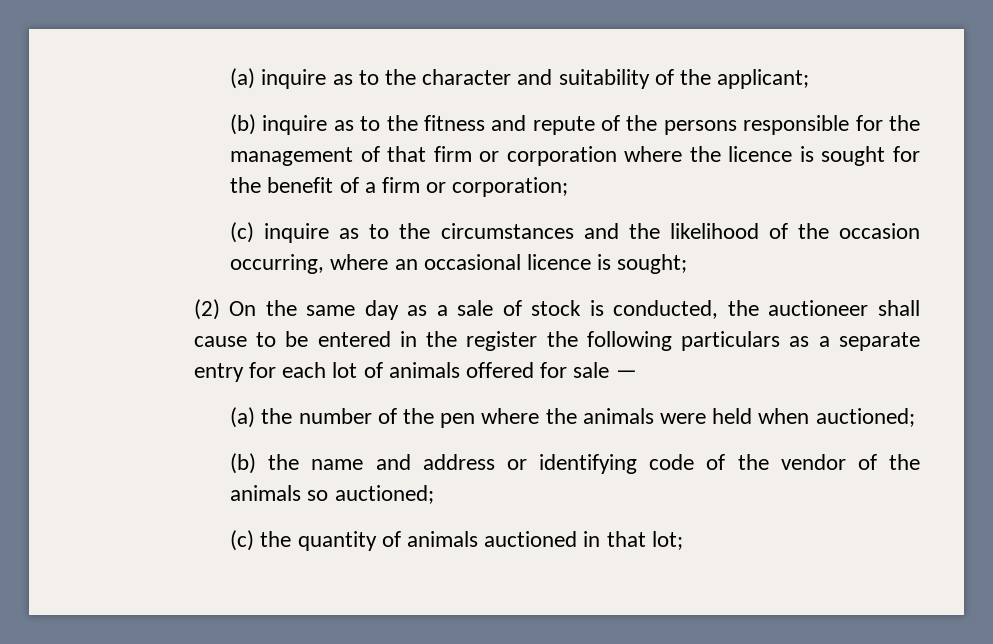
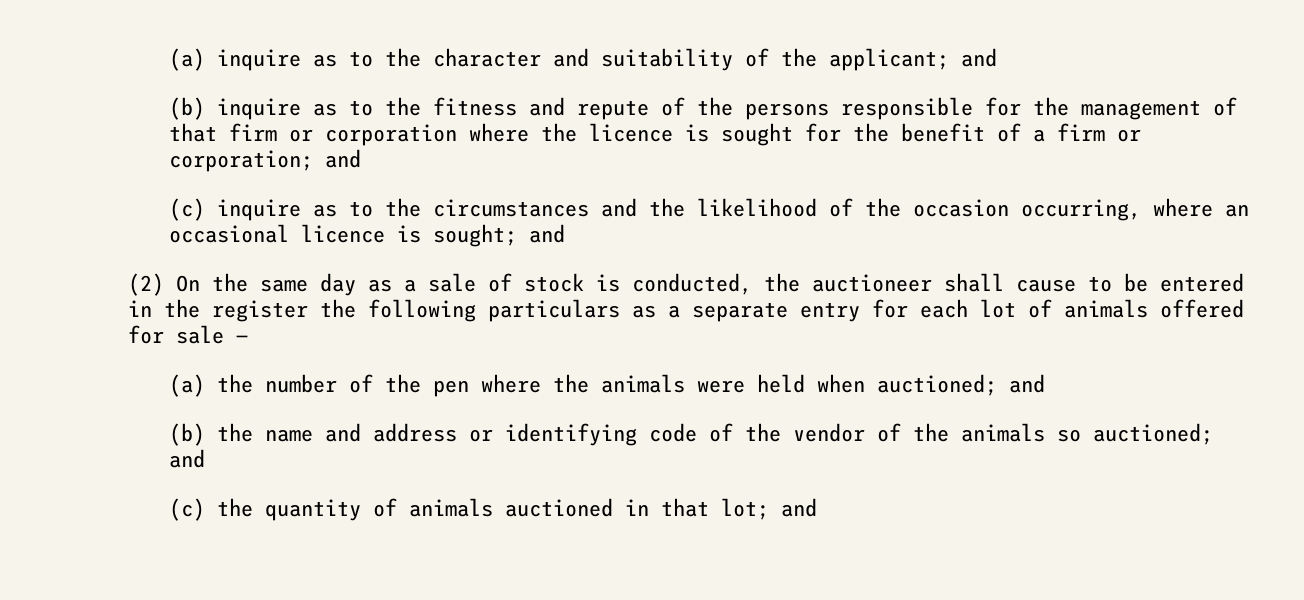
- (a) inquire as to the character and suitability of the applicant;
+ (a) inquire as to the character and suitability of the applicant; and
- (b) inquire as to the fitness and repute of the persons responsible for the management of that firm or corporation where the licence is sought for the benefit of a firm or corporation;
+ (b) inquire as to the fitness and repute of the persons responsible for the management of that firm or corporation where the licence is sought for the benefit of a firm or corporation; and
- (c) inquire as to the circumstances and the likelihood of the occasion occurring, where an occasional licence is sought;
+ (c) inquire as to the circumstances and the likelihood of the occasion occurring, where an occasional licence is sought; and
- (a) the number of the pen where the animals were held when auctioned;
+ (a) the number of the pen where the animals were held when auctioned; and
- (b) the name and address or identifying code of the vendor of the animals so auctioned;
+ (b) the name and address or identifying code of the vendor of the animals so auctioned; and
- (c) the quantity of animals auctioned in that lot;
+ (c) the quantity of animals auctioned in that lot; and

